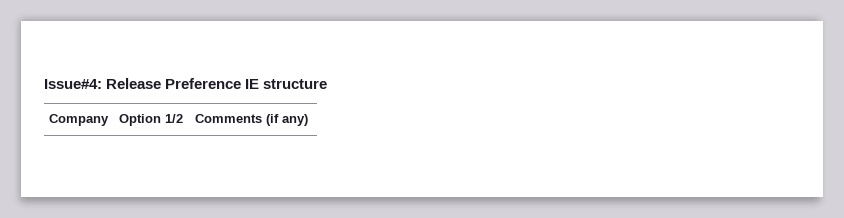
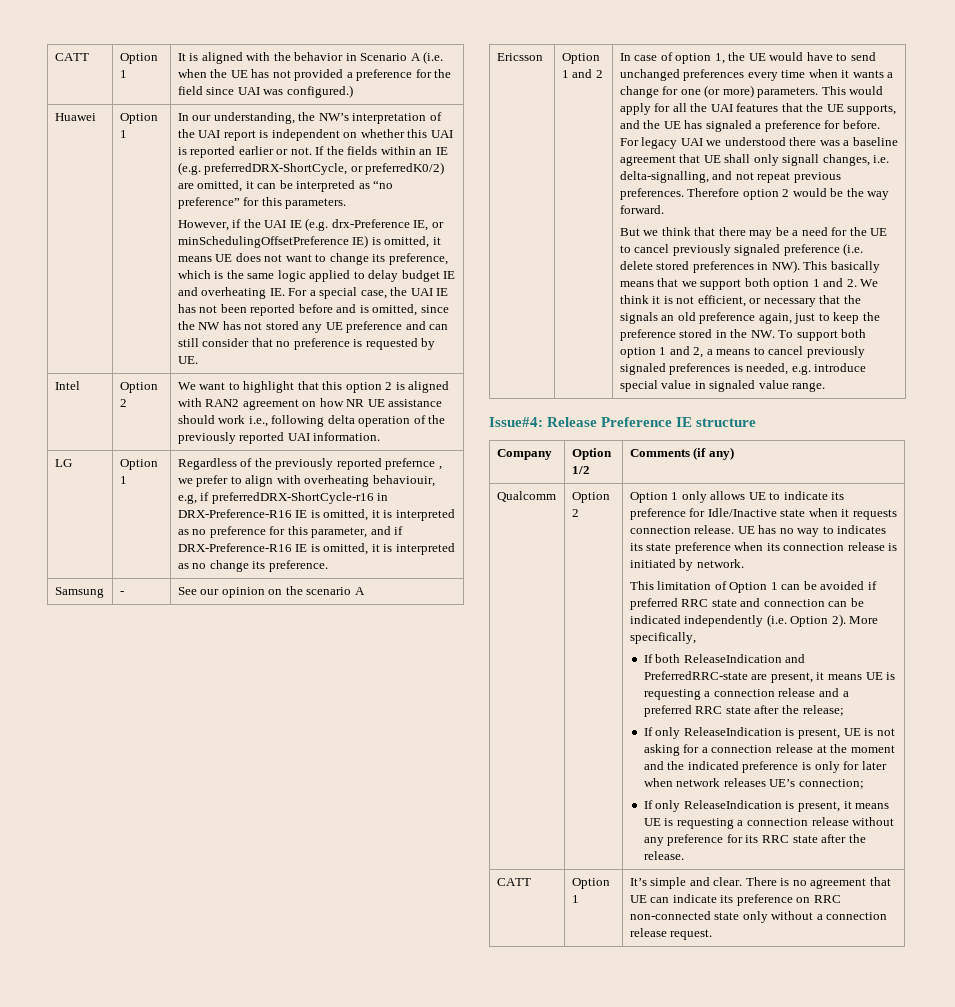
+ CATT | Option 1 | It is aligned with the behavior in Scenario A (i.e. when the UE has not provided a preference for the field since UAI was configured.)
+ Huawei | Option 1 | In our understanding, the NW’s interpretation of the UAI report is independent on whether this UAI is reported earlier or not. If the fields within an IE (e.g. preferredDRX-ShortCycle, or preferredK0/2) are omitted, it can be interpreted as “no preference” for this parameters.
+ However, if the UAI IE (e.g. drx-Preference IE, or minSchedulingOffsetPreference IE) is omitted, it means UE does not want to change its preference, which is the same logic applied to delay budget IE and overheating IE. For a special case, the UAI IE has not been reported before and is omitted, since the NW has not stored any UE preference and can still consider that no preference is requested by UE.
+ Intel | Option 2 | We want to highlight that this option 2 is aligned with RAN2 agreement on how NR UE assistance should work i.e., following delta operation of the previously reported UAI information.
+ LG | Option 1 | Regardless of the previously reported prefernce , we prefer to align with overheating behaviouir, e.g, if preferredDRX-ShortCycle-r16 in DRX-Preference-R16 IE is omitted, it is interpreted as no preference for this parameter, and if DRX-Preference-R16 IE is omitted, it is interpreted as no change its preference.
+ Samsung | - | See our opinion on the scenario A
+ Ericsson | Option 1 and 2 | In case of option 1, the UE would have to send unchanged preferences every time when it wants a change for one (or more) parameters. This would apply for all the UAI features that the UE supports, and the UE has signaled a preference for before. For legacy UAI we understood there was a baseline agreement that UE shall only signall changes, i.e. delta-signalling, and not repeat previous preferences. Therefore option 2 would be the way forward.
+ But we think that there may be a need for the UE to cancel previously signaled preference (i.e. delete stored preferences in NW). This basically means that we support both option 1 and 2. We think it is not efficient, or necessary that the signals an old preference again, just to keep the preference stored in the NW. To support both option 1 and 2, a means to cancel previously signaled preferences is needed, e.g. introduce special value in signaled value range.
+ Qualcomm | Option 2 | Option 1 only allows UE to indicate its preference for Idle/Inactive state when it requests connection release. UE has no way to indicates its state preference when its connection release is initiated by network.
+ This limitation of Option 1 can be avoided if preferred RRC state and connection can be indicated independently (i.e. Option 2). More specifically,
+ If both ReleaseIndication and PreferredRRC-state are present, it means UE is requesting a connection release and a preferred RRC state after the release;
+ If only ReleaseIndication is present, UE is not asking for a connection release at the moment and the indicated preference is only for later when network releases UE’s connection;
+ If only ReleaseIndication is present, it means UE is requesting a connection release without any preference for its RRC state after the release.
+ CATT | Option 1 | It’s simple and clear. There is no agreement that UE can indicate its preference on RRC non-connected state only without a connection release request.

